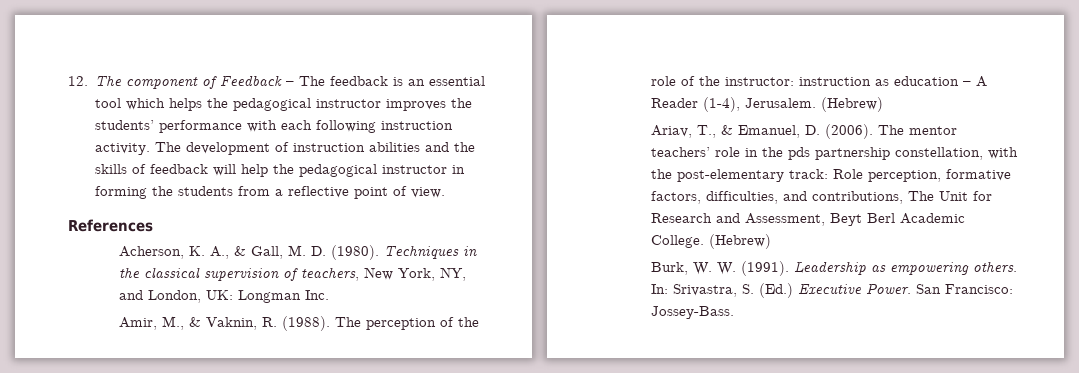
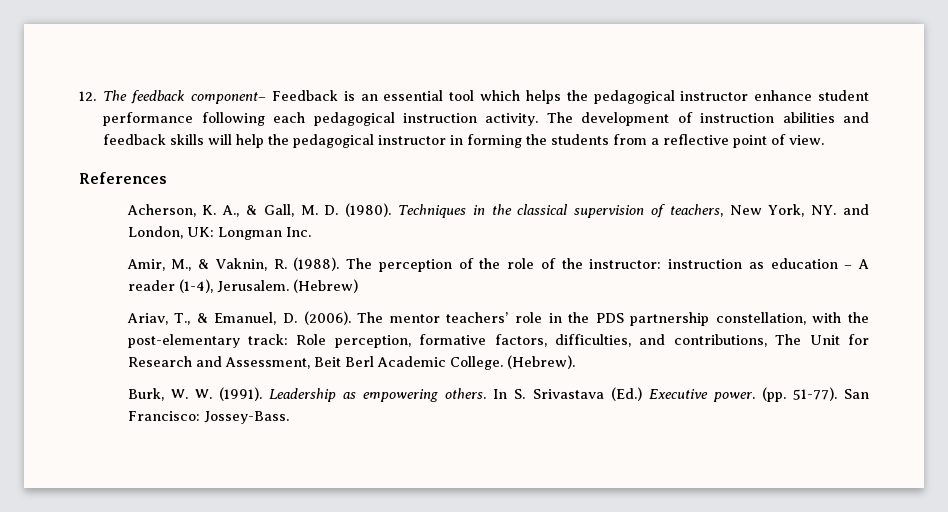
- 12. The component of Feedback – The feedback is an essential tool which helps the pedagogical instructor improves the students’ performance with each following instruction activity.
+ 12. The feedback component– Feedback is an essential tool which helps the pedagogical instructor enhance student performance following each pedagogical instruction activity.
- The development of instruction abilities and the skills of feedback will help the pedagogical instructor in forming the students from a reflective point of view.
+ The development of instruction abilities and feedback skills will help the pedagogical instructor in forming the students from a reflective point of view.
- Techniques in the classical supervision of teachers, New York, NY, and London, UK: Longman Inc.
+ Techniques in the classical supervision of teachers, New York, NY. and London, UK: Longman Inc.
- The perception of the role of the instructor: instruction as education – A Reader (1-4), Jerusalem.
+ The perception of the role of the instructor: instruction as education – A reader (1-4), Jerusalem.
- The mentor teachers’ role in the pds partnership constellation, with the post-elementary track: Role perception, formative factors, difficulties, and contributions, The Unit for Research and Assessment, Beyt Berl Academic College. (Hebrew)
+ The mentor teachers’ role in the PDS partnership constellation, with the post-elementary track: Role perception, formative factors, difficulties, and contributions, The Unit for Research and Assessment, Beit Berl Academic College. (Hebrew).
- In: Srivastra, S. (Ed.) Executive Power.
+ In S. Srivastava (Ed.) Executive power. (pp. 51-77).

